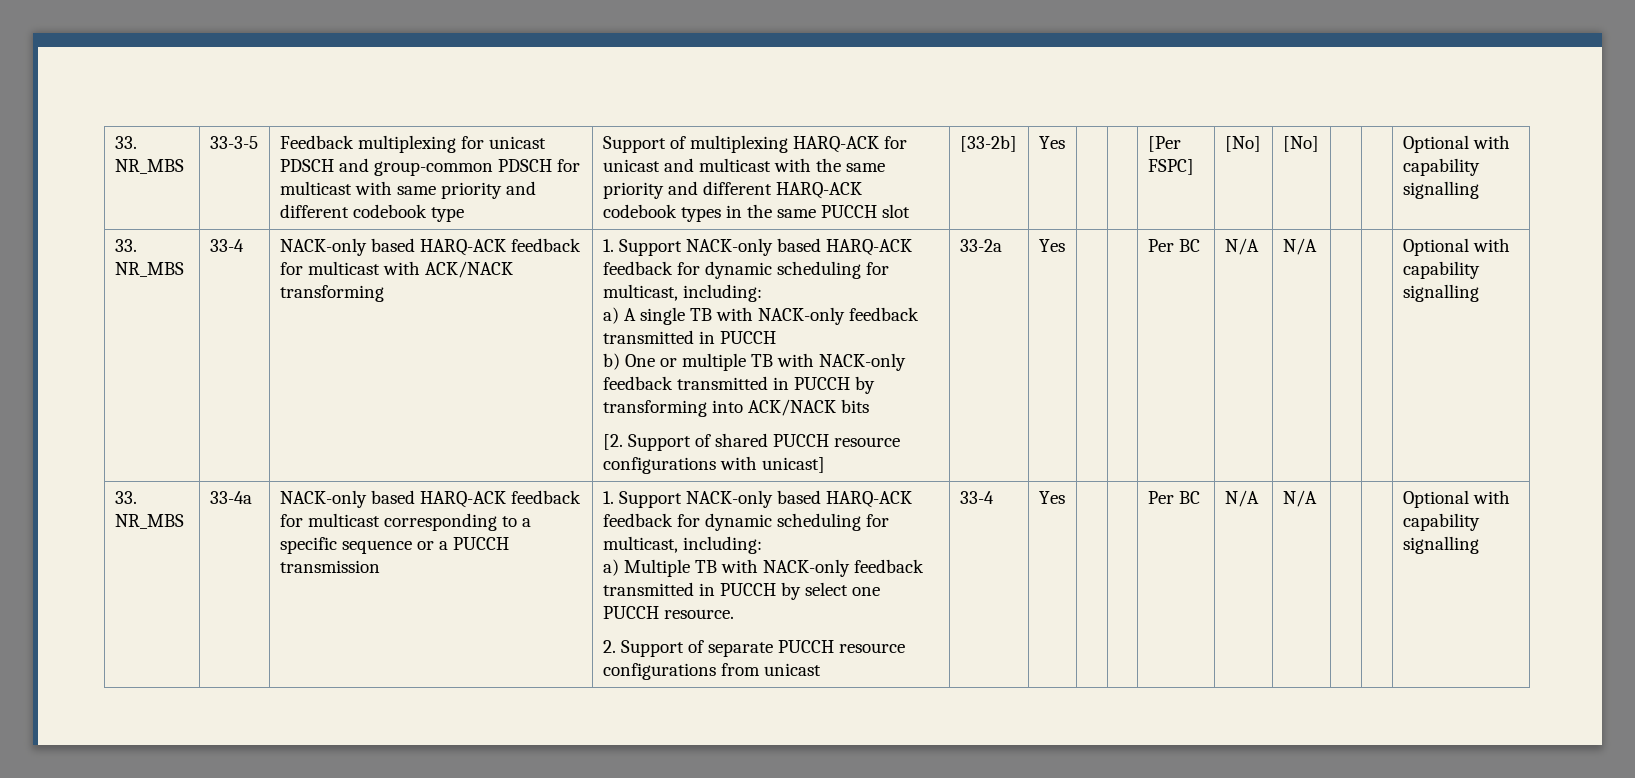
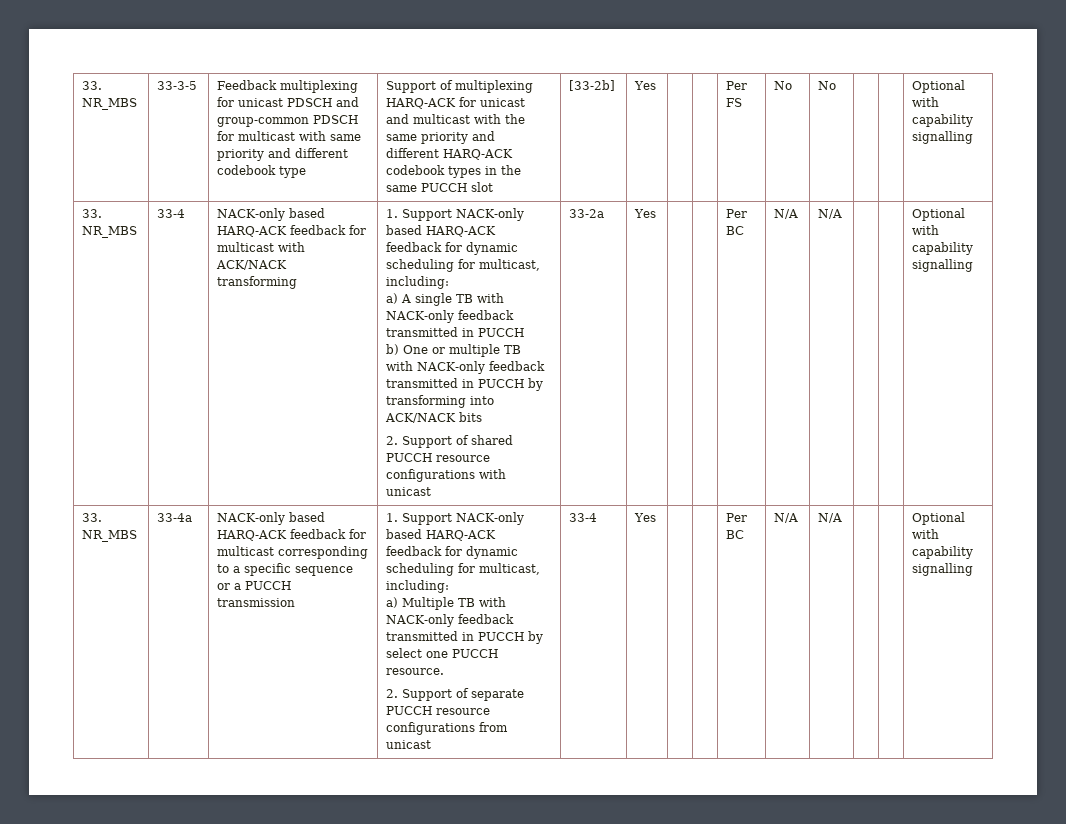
- [Per FSPC] | [No] | [No]
+ Per FS | No | No
- [2. Support of shared PUCCH resource configurations with unicast]
+ 2. Support of shared PUCCH resource configurations with unicast

